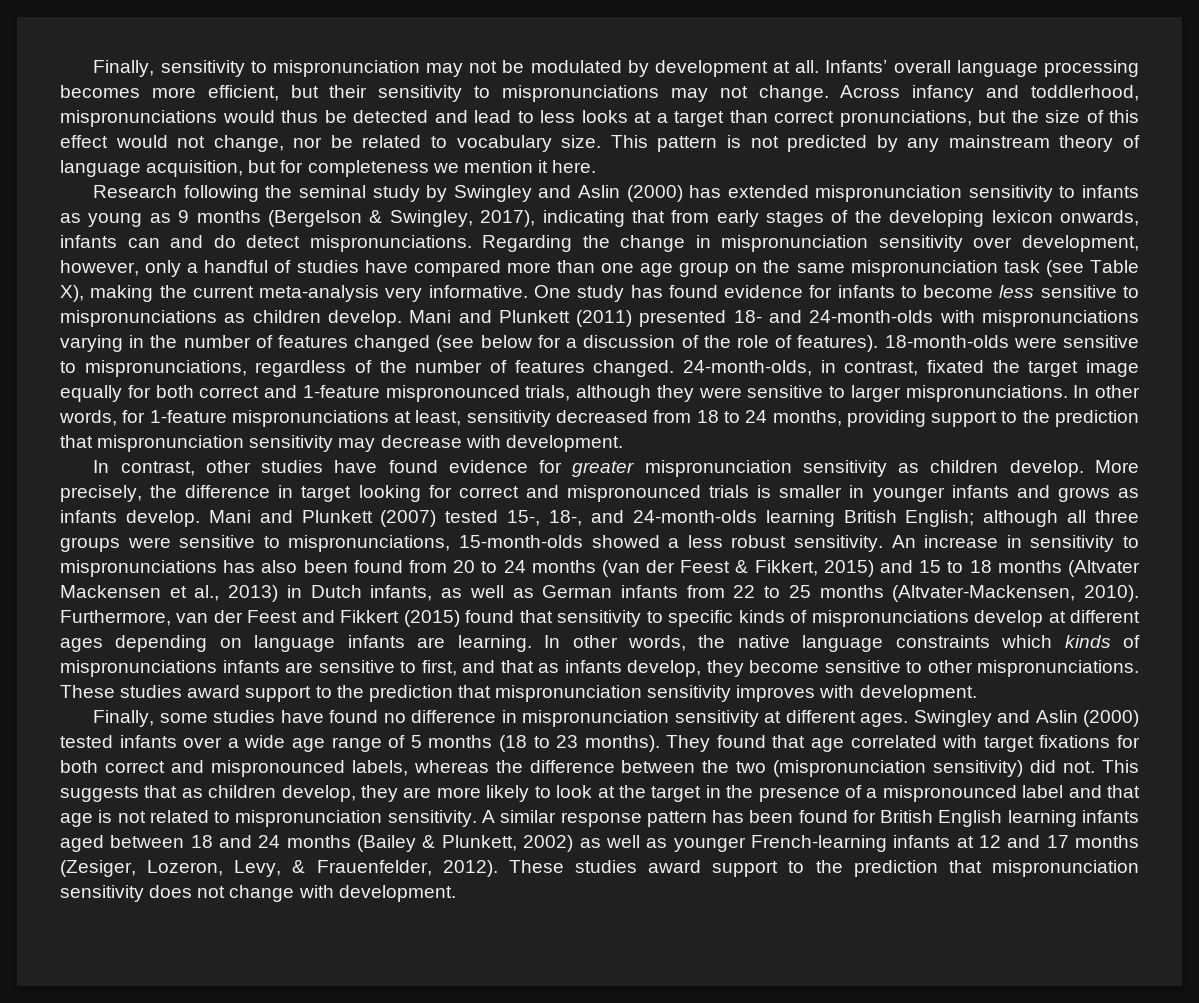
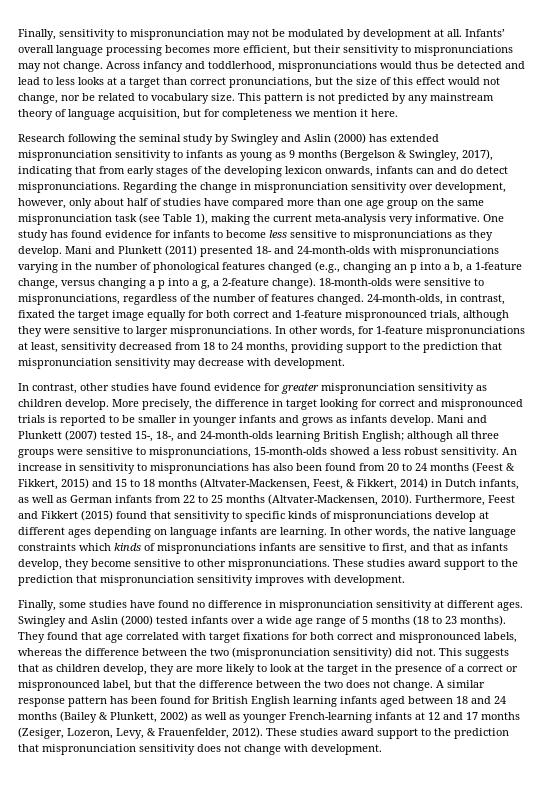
- Regarding the change in mispronunciation sensitivity over development, however, only a handful of studies have compared more than one age group on the same mispronunciation task (see Table X), making the current meta-analysis very informative.
+ Regarding the change in mispronunciation sensitivity over development, however, only about half of studies have compared more than one age group on the same mispronunciation task (see Table 1), making the current meta-analysis very informative.
- One study has found evidence for infants to become less sensitive to mispronunciations as children develop.
+ One study has found evidence for infants to become less sensitive to mispronunciations as they develop.
- Mani and Plunkett (2011) presented 18- and 24-month-olds with mispronunciations varying in the number of features changed (see below for a discussion of the role of features).
+ Mani and Plunkett (2011) presented 18- and 24-month-olds with mispronunciations varying in the number of phonological features changed (e.g., changing an p into a b, a 1-feature change, versus changing a p into a g, a 2-feature change).
- More precisely, the difference in target looking for correct and mispronounced trials is smaller in younger infants and grows as infants develop.
+ More precisely, the difference in target looking for correct and mispronounced trials is reported to be smaller in younger infants and grows as infants develop.
- An increase in sensitivity to mispronunciations has also been found from 20 to 24 months (van der Feest & Fikkert, 2015) and 15 to 18 months (Altvater Mackensen et al., 2013) in Dutch infants, as well as German infants from 22 to 25 months (Altvater-Mackensen, 2010).
+ An increase in sensitivity to mispronunciations has also been found from 20 to 24 months (Feest & Fikkert, 2015) and 15 to 18 months (Altvater-Mackensen, Feest, & Fikkert, 2014) in Dutch infants, as well as German infants from 22 to 25 months (Altvater-Mackensen, 2010).
- Furthermore, van der Feest and Fikkert (2015) found that sensitivity to specific kinds of mispronunciations develop at different ages depending on language infants are learning.
+ Furthermore, Feest and Fikkert (2015) found that sensitivity to specific kinds of mispronunciations develop at different ages depending on language infants are learning.
- This suggests that as children develop, they are more likely to look at the target in the presence of a mispronounced label and that age is not related to mispronunciation sensitivity.
+ This suggests that as children develop, they are more likely to look at the target in the presence of a correct or mispronounced label, but that the difference between the two does not change.

